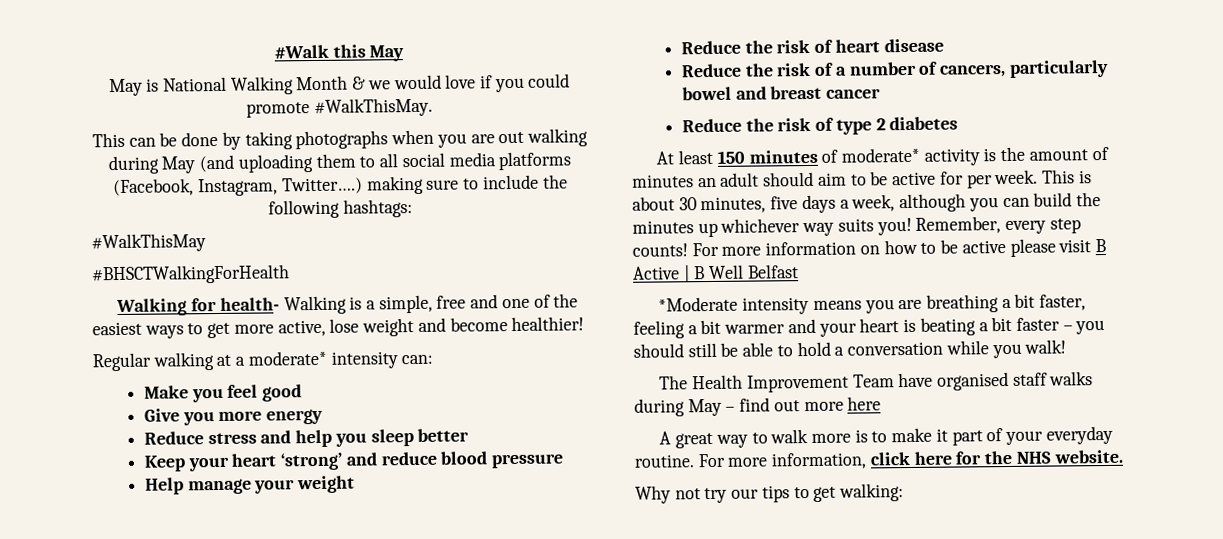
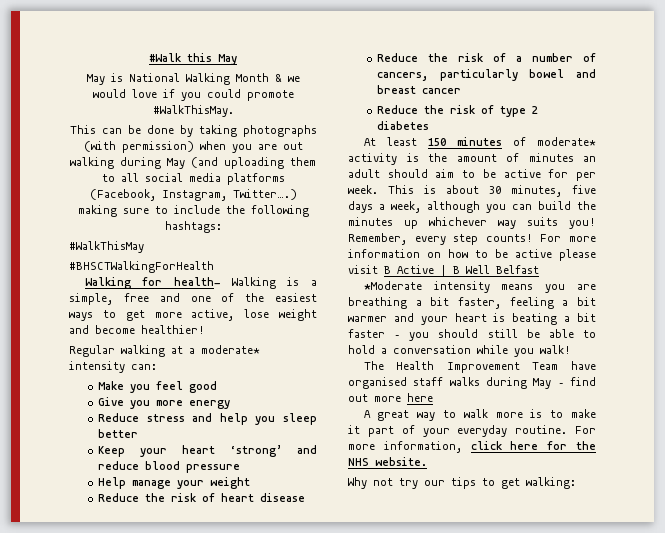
- This can be done by taking photographs when you are out walking during May (and uploading them to all social media platforms (Facebook, Instagram, Twitter….) making sure to include the following hashtags:
+ This can be done by taking photographs (with permission) when you are out walking during May (and uploading them to all social media platforms (Facebook, Instagram, Twitter….) making sure to include the following hashtags:

